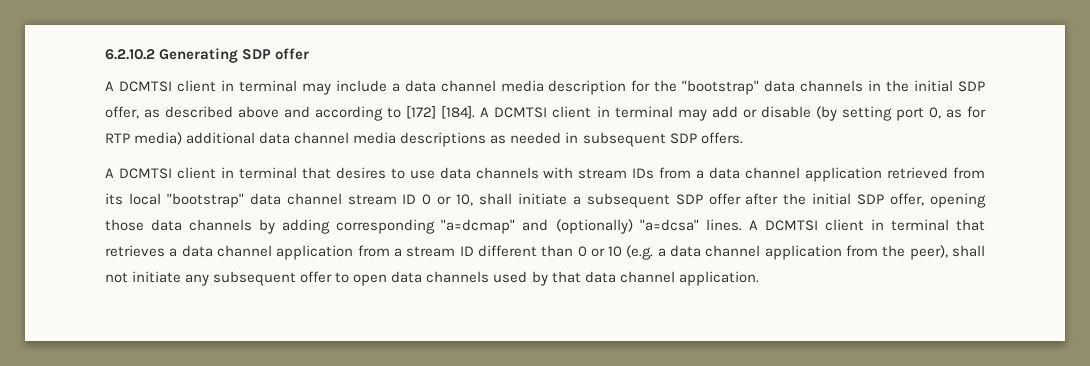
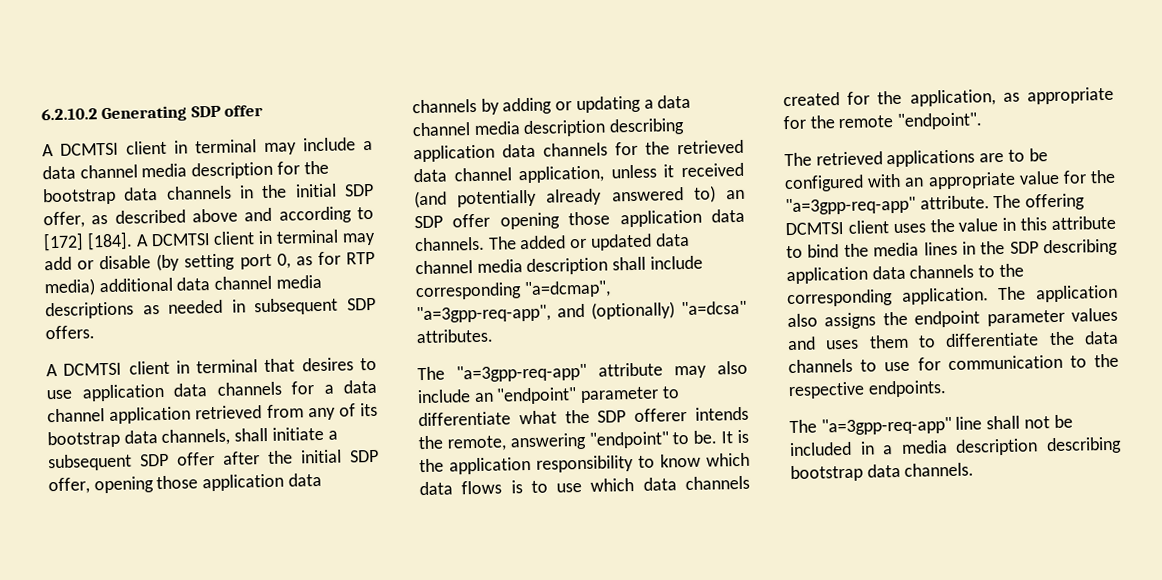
- A DCMTSI client in terminal may include a data channel media description for the "bootstrap" data channels in the initial SDP offer, as described above and according to [172] [184].
+ A DCMTSI client in terminal may include a data channel media description for the bootstrap data channels in the initial SDP offer, as described above and according to [172] [184].
- A DCMTSI client in terminal that desires to use data channels with stream IDs from a data channel application retrieved from its local "bootstrap" data channel stream ID 0 or 10, shall initiate a subsequent SDP offer after the initial SDP offer, opening those data channels by adding corresponding "a=dcmap" and (optionally) "a=dcsa" lines. A DCMTSI client in terminal that retrieves a data channel application from a stream ID different than 0 or 10 (e.g. a data channel application from the peer), shall not initiate any subsequent offer to open data channels used by that data channel application.
+ A DCMTSI client in terminal that desires to use application data channels for a data channel application retrieved from any of its bootstrap data channels, shall initiate a subsequent SDP offer after the initial SDP offer, opening those application data channels by adding or updating a data channel media description describing application data channels for the retrieved data channel application, unless it received (and potentially already answered to) an SDP offer opening those application data channels. The added or updated data channel media description shall include corresponding "a=dcmap", "a=3gpp-req-app", and (optionally) "a=dcsa" attributes.
+ The "a=3gpp-req-app" attribute may also include an "endpoint" parameter to differentiate what the SDP offerer intends the remote, answering "endpoint" to be. It is the application responsibility to know which data flows is to use which data channels created for the application, as appropriate for the remote "endpoint".
+ The retrieved applications are to be configured with an appropriate value for the "a=3gpp-req-app" attribute. The offering DCMTSI client uses the value in this attribute to bind the media lines in the SDP describing application data channels to the corresponding application. The application also assigns the endpoint parameter values and uses them to differentiate the data channels to use for communication to the respective endpoints.
+ The "a=3gpp-req-app" line shall not be included in a media description describing bootstrap data channels.

